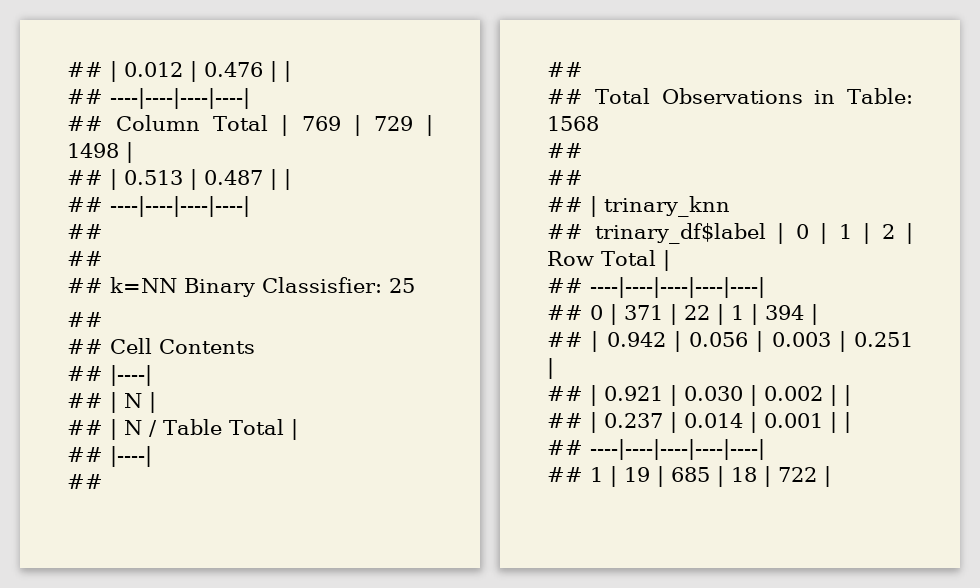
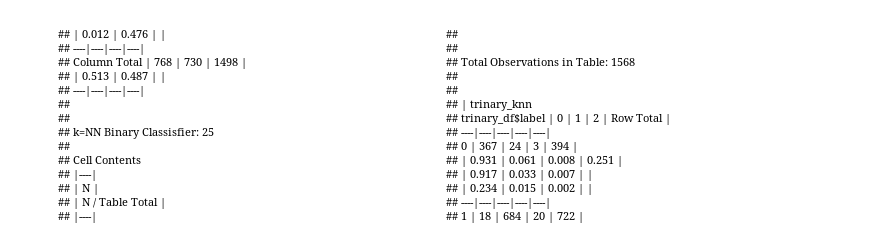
- ## Column Total | 769 | 729 | 1498 |
+ ## Column Total | 768 | 730 | 1498 |
- ## 0 | 371 | 22 | 1 | 394 |
+ ## 0 | 367 | 24 | 3 | 394 |
- ## | 0.942 | 0.056 | 0.003 | 0.251 |
+ ## | 0.931 | 0.061 | 0.008 | 0.251 |
- ## | 0.921 | 0.030 | 0.002 | |
+ ## | 0.917 | 0.033 | 0.007 | |
- ## | 0.237 | 0.014 | 0.001 | |
+ ## | 0.234 | 0.015 | 0.002 | |
- ## 1 | 19 | 685 | 18 | 722 |
+ ## 1 | 18 | 684 | 20 | 722 |

